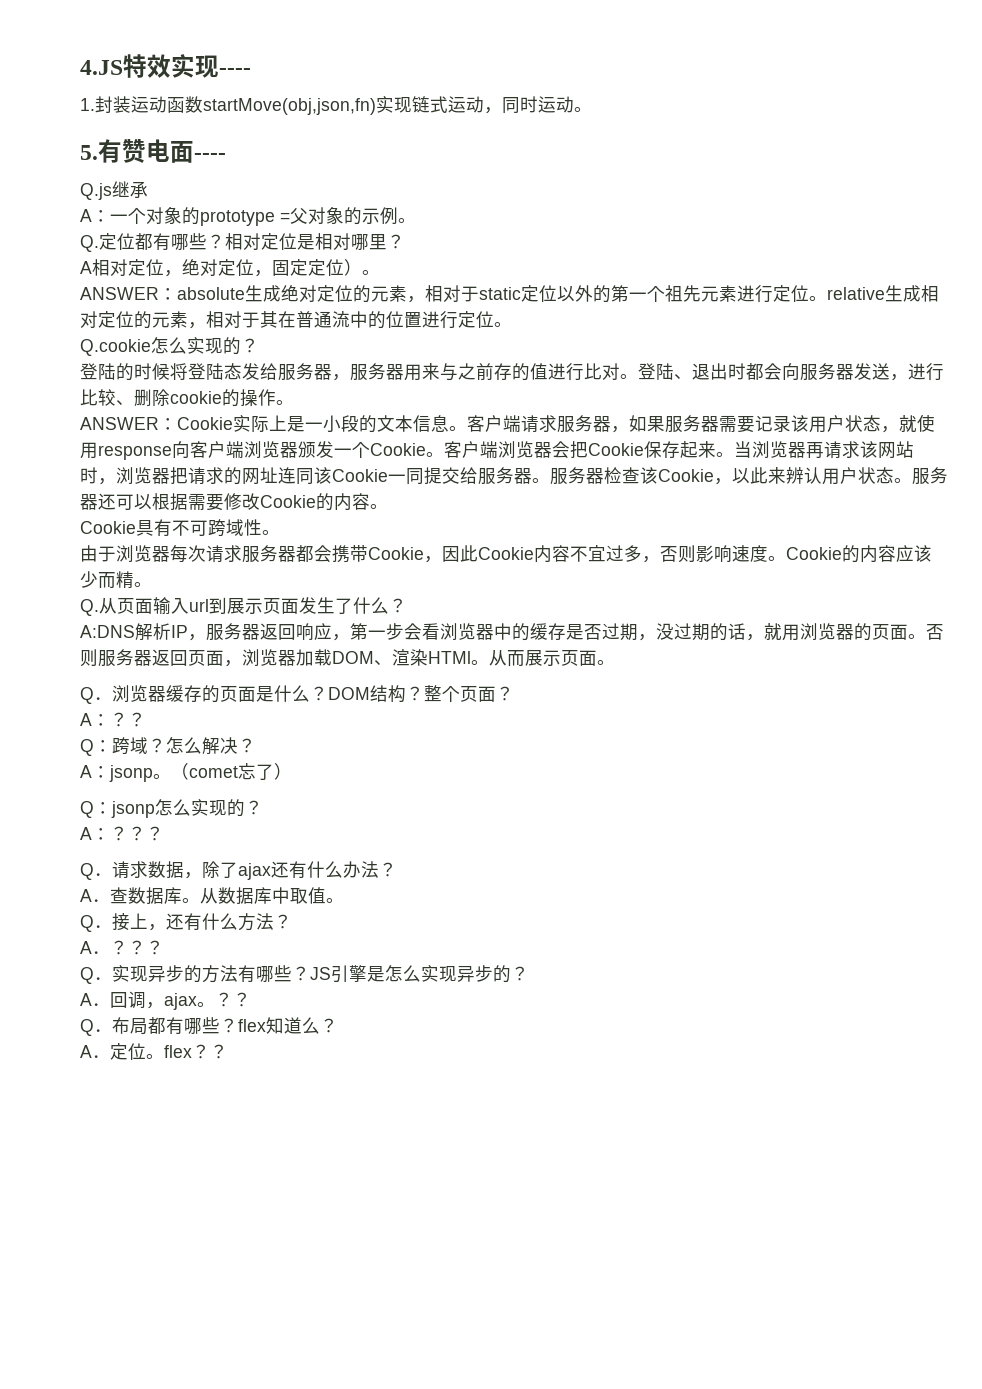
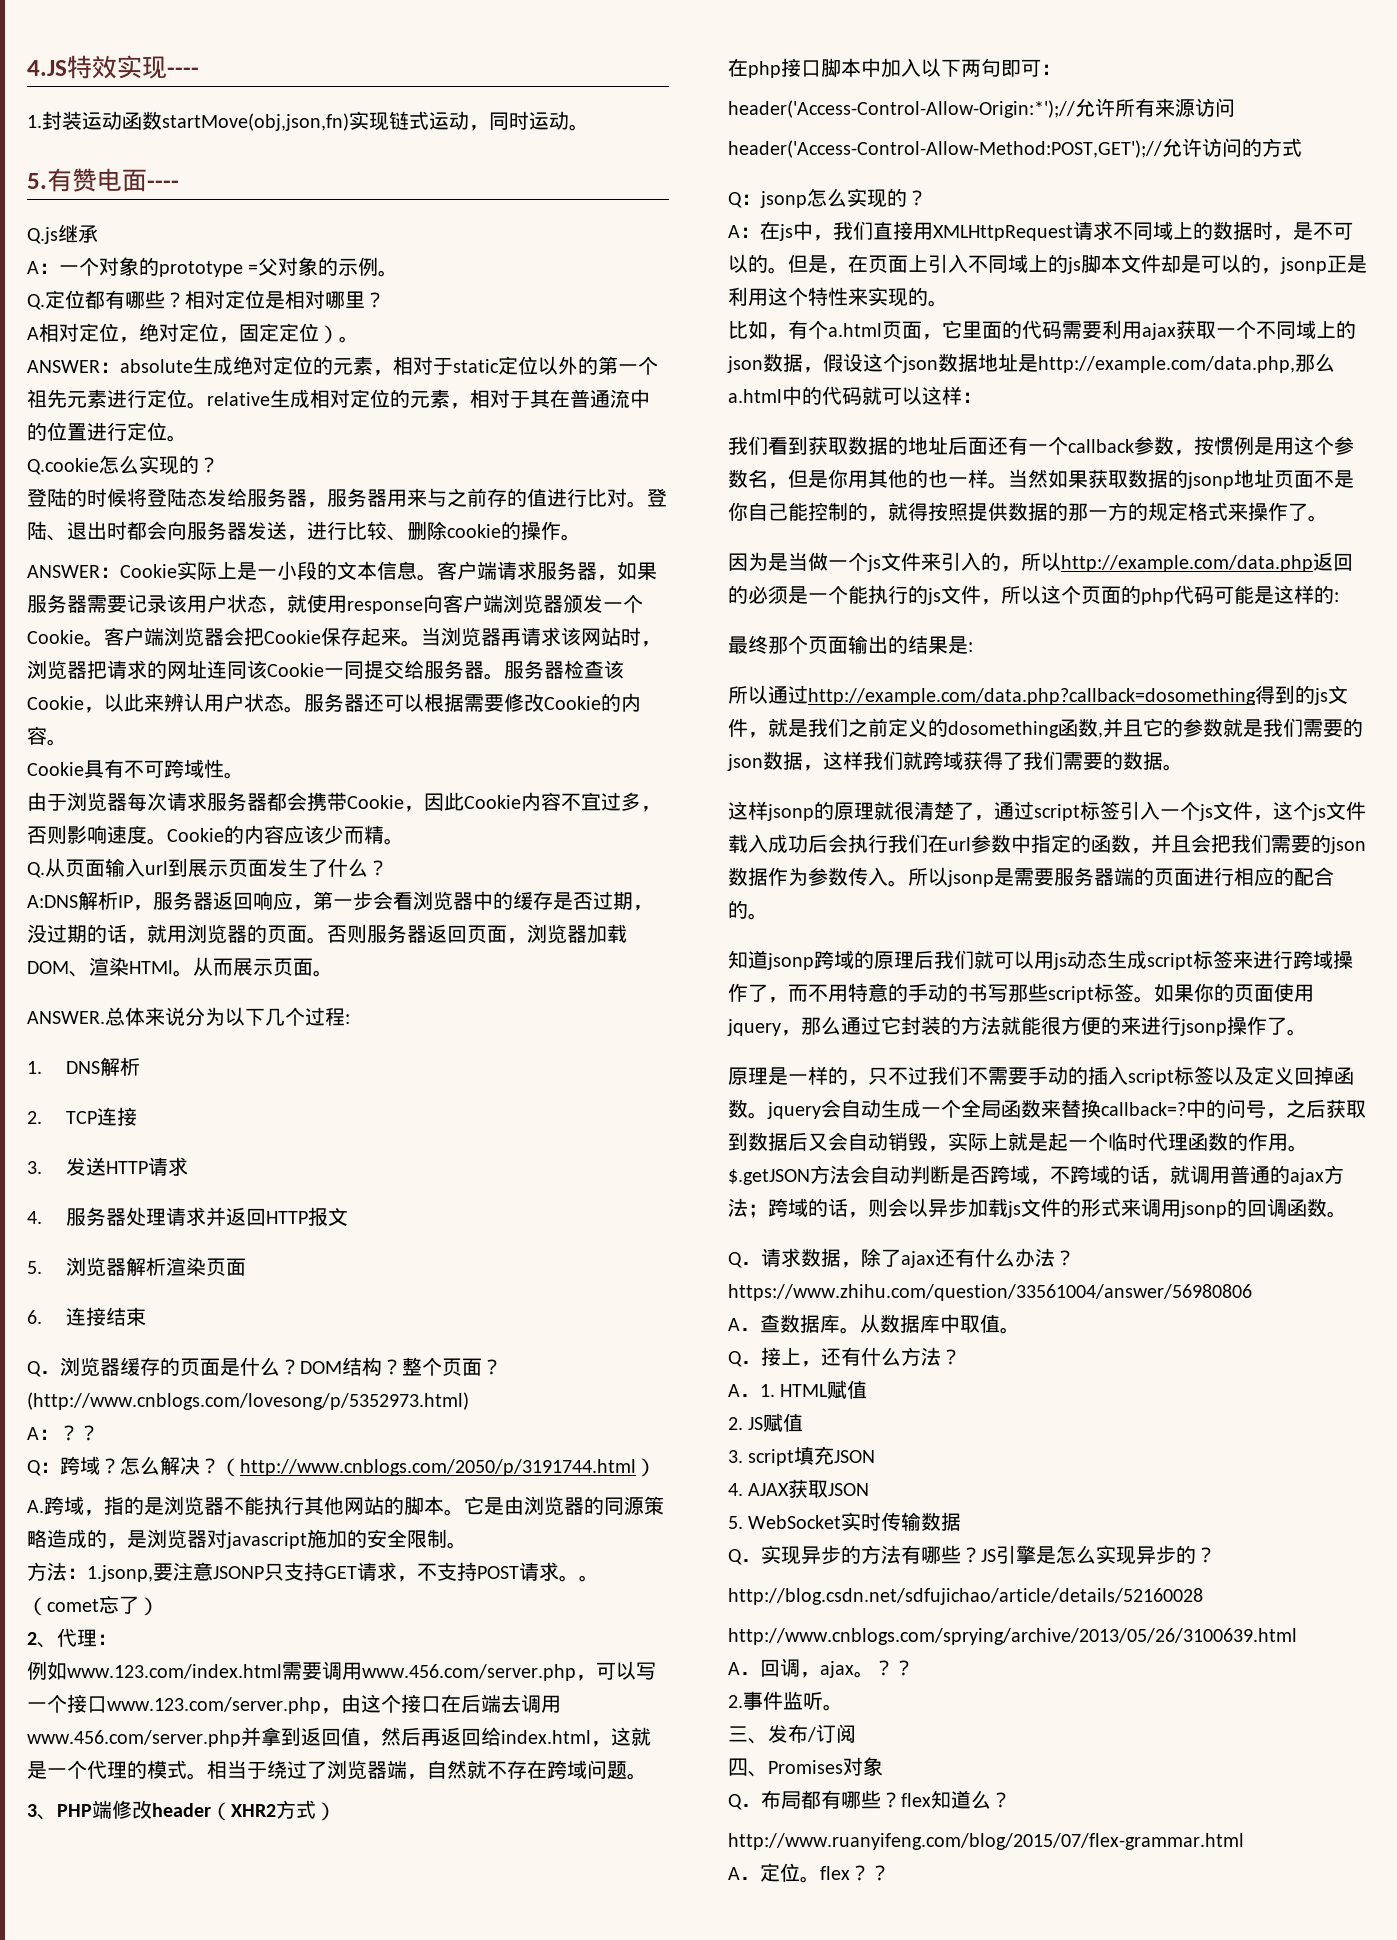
+ ANSWER.总体来说分为以下几个过程:
+ 1. DNS解析
+ 2. TCP连接
+ 3.发送HTTP请求
+ 4.服务器处理请求并返回HTTP报文
+ 5.浏览器解析渲染页面
+ 6.连接结束
+ (http://www.cnblogs.com/lovesong/p/5352973.html)
- 怎么解决？
- A：jsonp。（comet忘了）
+ 怎么解决？（http://www.cnblogs.com/2050/p/3191744.html）
+ A.跨域，指的是浏览器不能执行其他网站的脚本。它是由浏览器的同源策略造成的，是浏览器对javascript施加的安全限制。
+ 方法：1.jsonp,要注意JSONP只支持GET请求，不支持POST请求。。（comet忘了）
+ 2、代理：
+ 例如www.123.com/index.html需要调用www.456.com/server.php，可以写一个接口www.123.com/server.php，由这个接口在后端去调用www.456.com/server.php并拿到返回值，然后再返回给index.html，这就是一个代理的模式。相当于绕过了浏览器端，自然就不存在跨域问题。
+ 3、PHP端修改header（XHR2方式）
+ 在php接口脚本中加入以下两句即可：
+ header('Access-Control-Allow-Origin:*');//允许所有来源访问
+ header('Access-Control-Allow-Method:POST,GET');//允许访问的方式
- A：？？？
+ A：在js中，我们直接用XMLHttpRequest请求不同域上的数据时，是不可以的。但是，在页面上引入不同域上的js脚本文件却是可以的，jsonp正是利用这个特性来实现的。
+ 比如，有个a.html页面，它里面的代码需要利用ajax获取一个不同域上的json数据，假设这个json数据地址是http://example.com/data.php,那么a.html中的代码就可以这样：
+ 我们看到获取数据的地址后面还有一个callback参数，按惯例是用这个参数名，但是你用其他的也一样。当然如果获取数据的jsonp地址页面不是你自己能控制的，就得按照提供数据的那一方的规定格式来操作了。
+ 因为是当做一个js文件来引入的，所以http://example.com/data.php返回的必须是一个能执行的js文件，所以这个页面的php代码可能是这样的:
+ 最终那个页面输出的结果是:
+ 所以通过http://example.com/data.php?callback=dosomething得到的js文件，就是我们之前定义的dosomething函数,并且它的参数就是我们需要的json数据，这样我们就跨域获得了我们需要的数据。
+ 这样jsonp的原理就很清楚了，通过script标签引入一个js文件，这个js文件载入成功后会执行我们在url参数中指定的函数，并且会把我们需要的json数据作为参数传入。所以jsonp是需要服务器端的页面进行相应的配合的。
+ 知道jsonp跨域的原理后我们就可以用js动态生成script标签来进行跨域操作了，而不用特意的手动的书写那些script标签。如果你的页面使用jquery，那么通过它封装的方法就能很方便的来进行jsonp操作了。
+ 原理是一样的，只不过我们不需要手动的插入script标签以及定义回掉函数。jquery会自动生成一个全局函数来替换callback=?中的问号，之后获取到数据后又会自动销毁，实际上就是起一个临时代理函数的作用。$.getJSON方法会自动判断是否跨域，不跨域的话，就调用普通的ajax方法；跨域的话，则会以异步加载js文件的形式来调用jsonp的回调函数。
- Q．请求数据，除了ajax还有什么办法？
+ Q．请求数据，除了ajax还有什么办法？https://www.zhihu.com/question/33561004/answer/56980806
- A．？？？
+ A．1. HTML赋值
+ 2. JS赋值
+ 3. script填充JSON
+ 4. AJAX获取JSON
+ 5. WebSocket实时传输数据
+ http://blog.csdn.net/sdfujichao/article/details/52160028
+ http://www.cnblogs.com/sprying/archive/2013/05/26/3100639.html
+ 2.事件监听。
+ 三、发布/订阅
+ 四、Promises对象
+ http://www.ruanyifeng.com/blog/2015/07/flex-grammar.html

